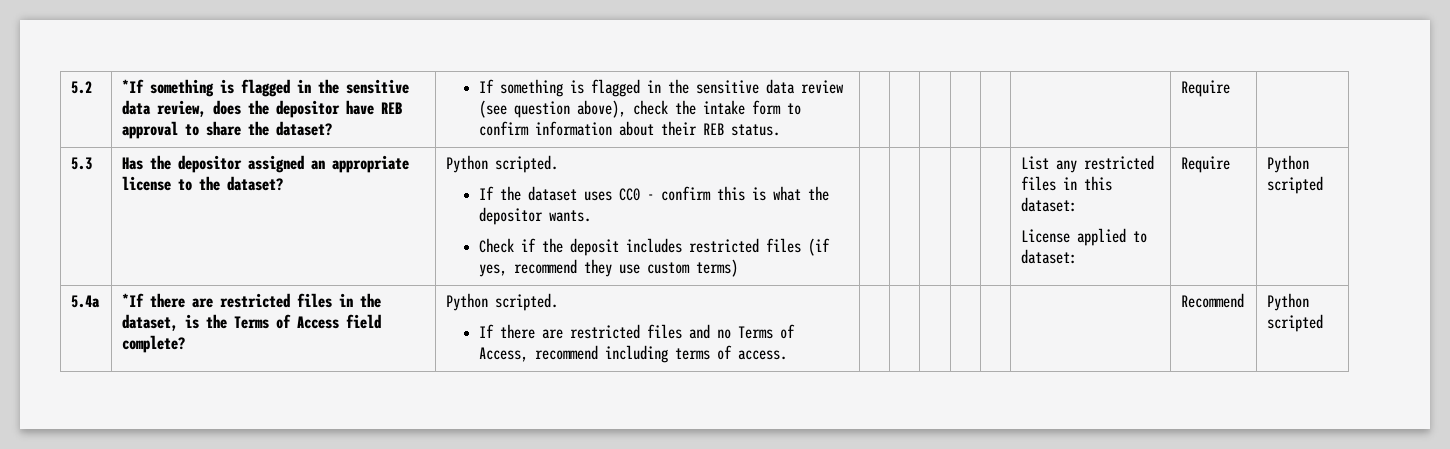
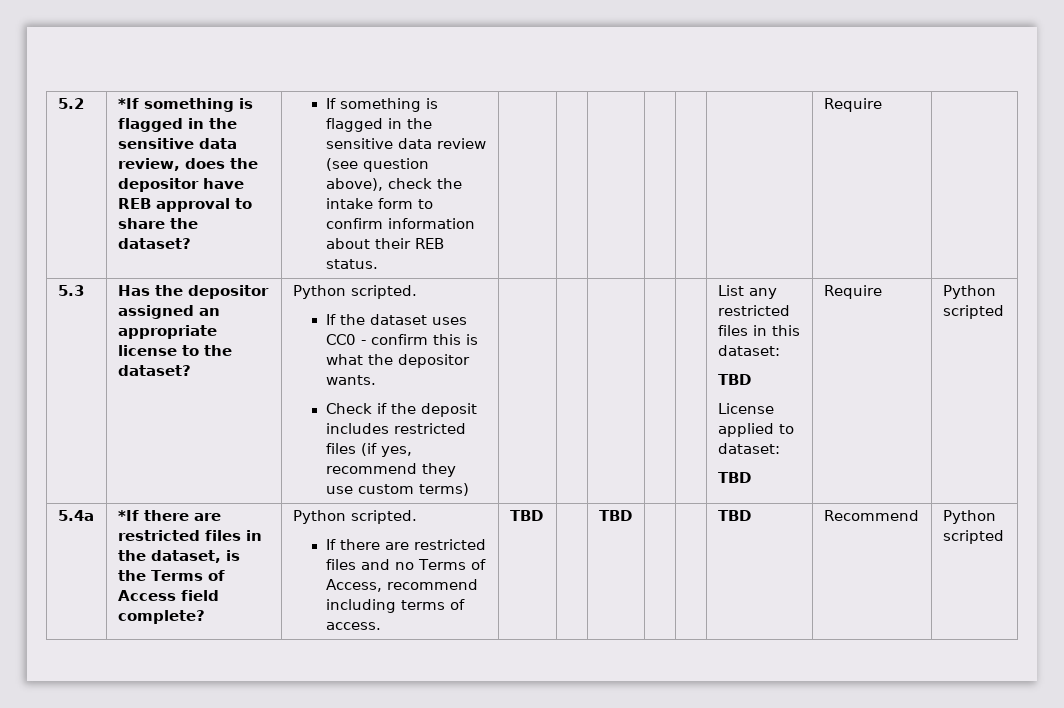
  List any restricted files in this dataset:
+ TBD
  License applied to dataset:
+ TBD
  5.4a | *If there are restricted files in the dataset, is the Terms of Access field complete? | Python scripted.
- If there are restricted files and no Terms of Access, recommend including terms of access. | | | | | | | Recommend | Python scripted
+ If there are restricted files and no Terms of Access, recommend including terms of access. | TBD | | TBD | | | TBD | Recommend | Python scripted

